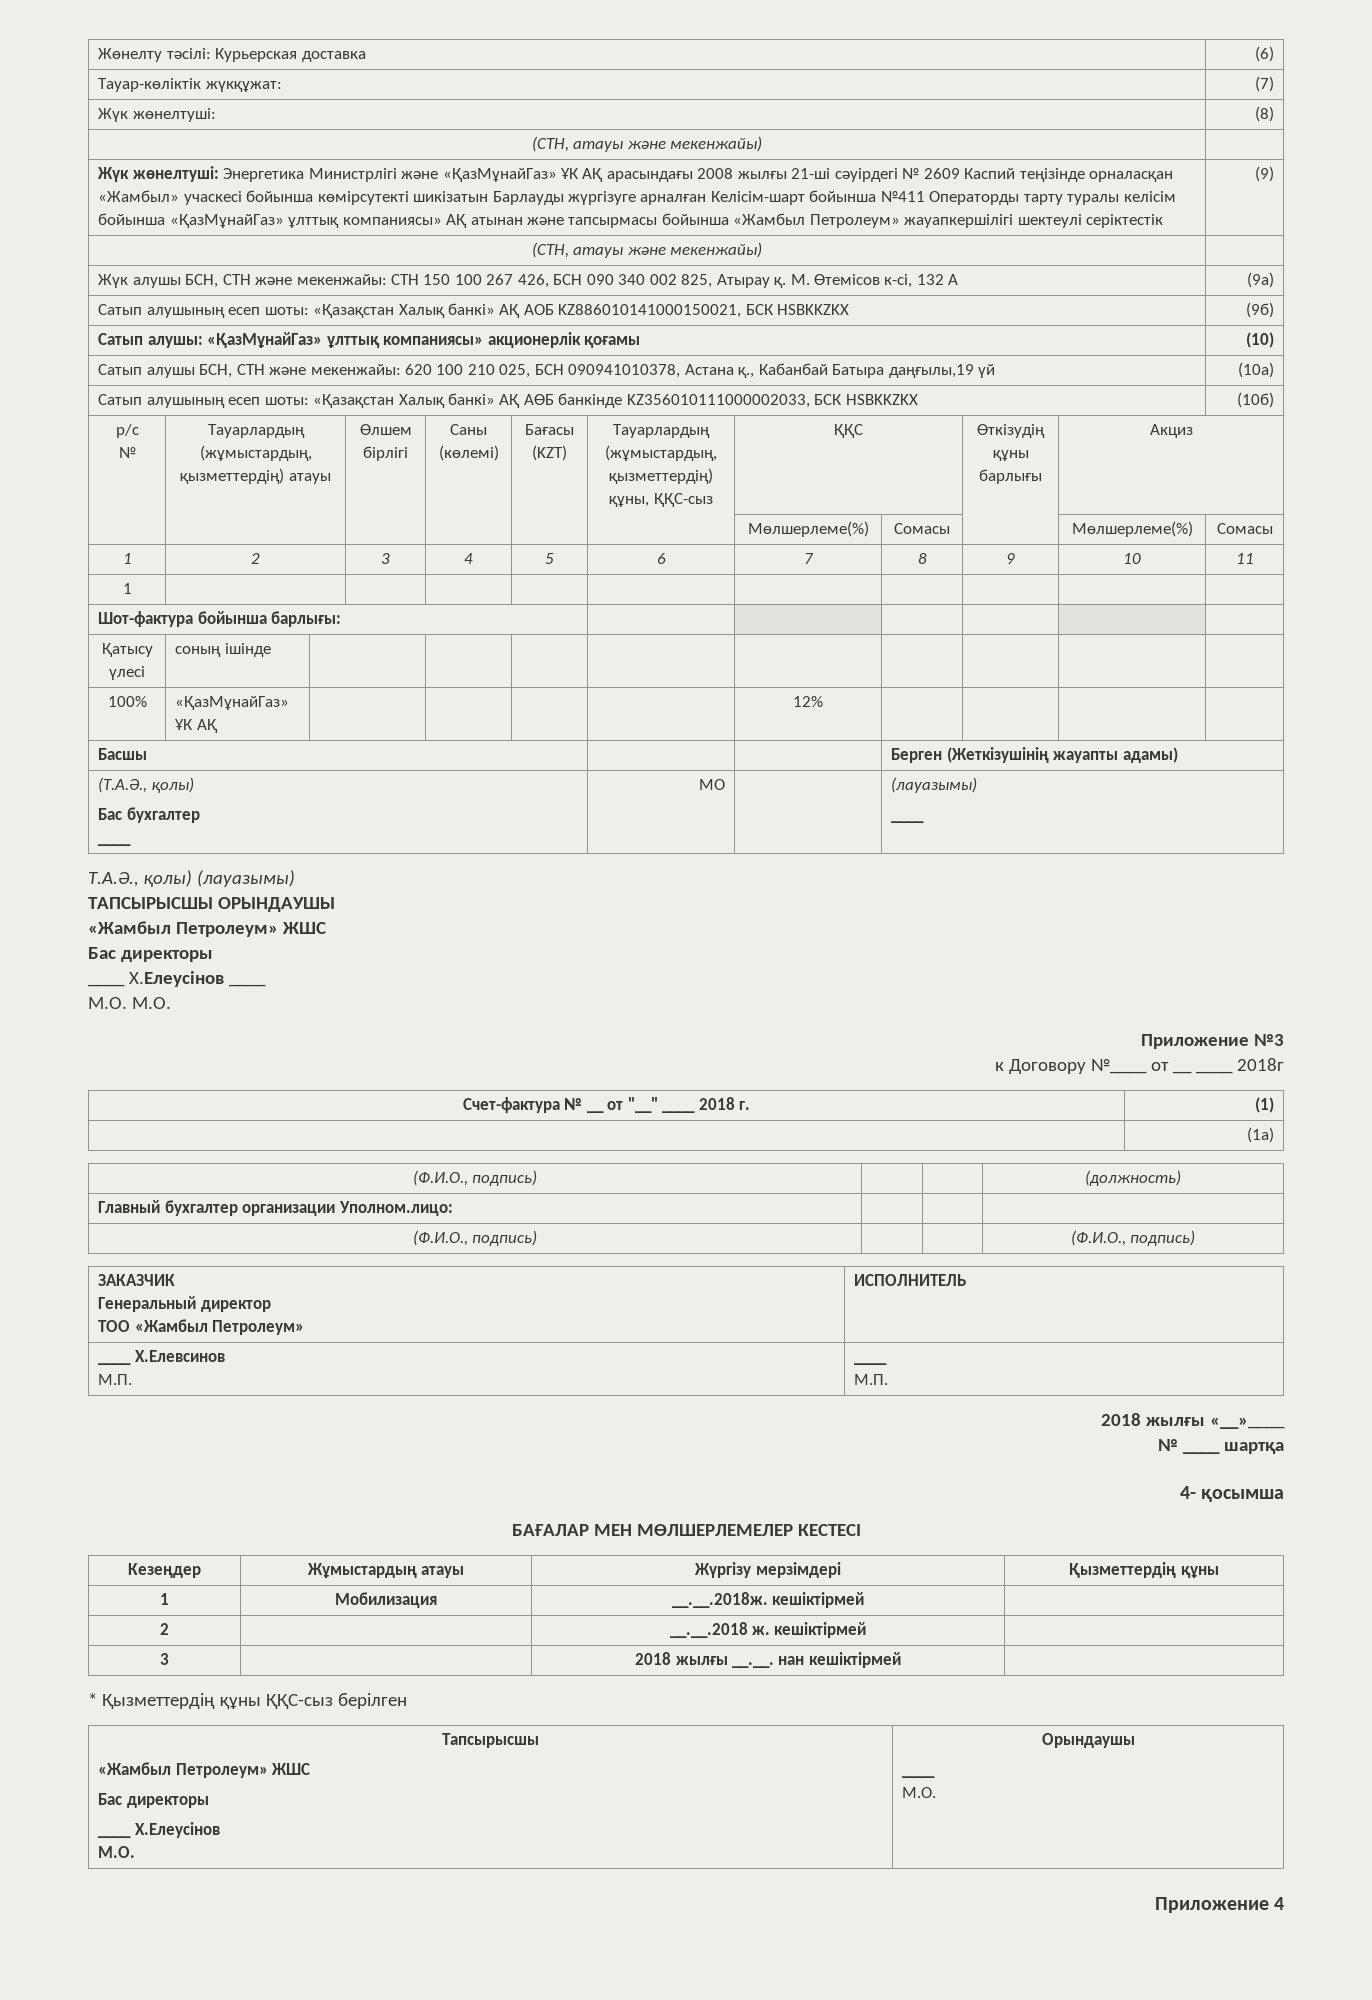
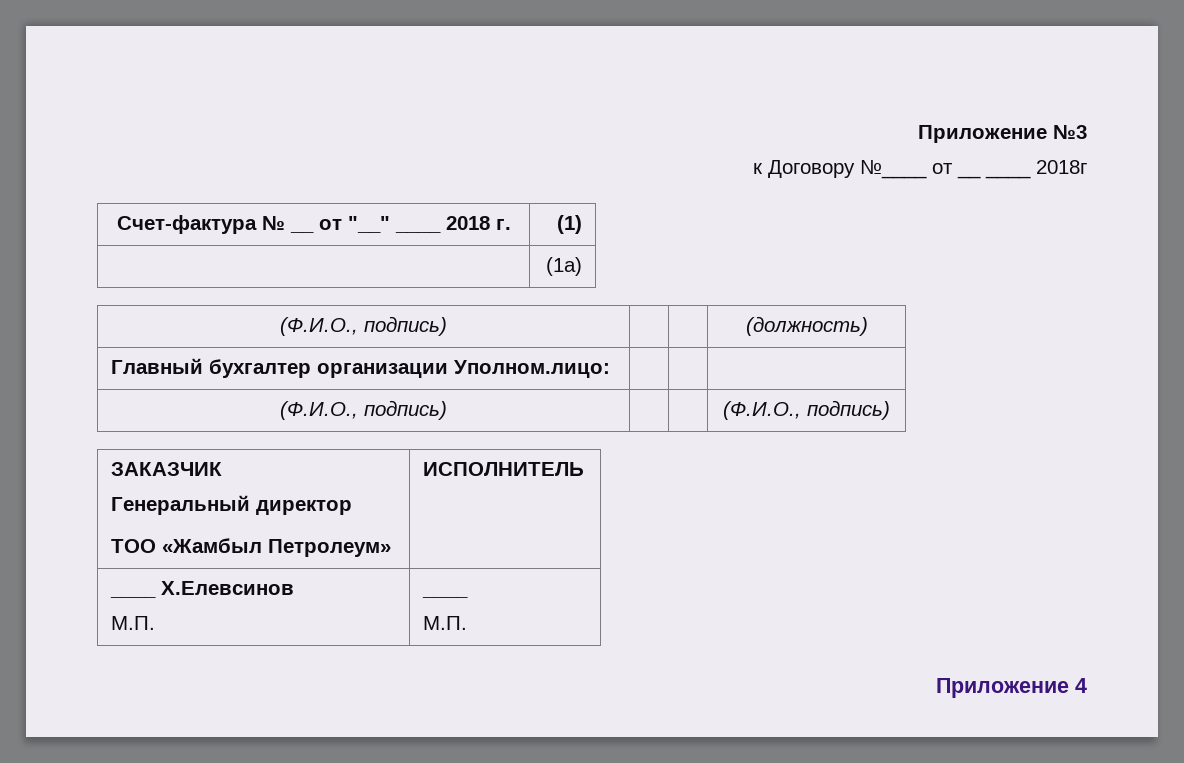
- Жөнелту тәсілі: Курьерская доставка | (6)
- Тауар-көліктік жүкқұжат: | (7)
- Жүк жөнелтуші: | (8)
- (СТН, атауы және мекенжайы) |
- Жүк жөнелтуші: Энергетика Министрлігі және «ҚазМұнайГаз» ҰК АҚ арасындағы 2008 жылғы 21-ші сәуірдегі № 2609 Каспий теңізінде орналасқан «Жамбыл» учаскесі бойынша көмірсутекті шикізатын Барлауды жүргізуге арналған Келісім-шарт бойынша №411 Операторды тарту туралы келісім бойынша «ҚазМұнайГаз» ұлттық компаниясы» АҚ атынан және тапсырмасы бойынша «Жамбыл Петролеум» жауапкершілігі шектеулі серіктестік | (9)
- (СТН, атауы және мекенжайы) |
- Жүк алушы БСН, СТН және мекенжайы: СТН 150 100 267 426, БСН 090 340 002 825, Атырау қ. М. Өтемісов к-сі, 132 А | (9а)
- Сатып алушының есеп шоты: «Қазақстан Халық банкі» АҚ АОБ KZ886010141000150021, БСК HSBKKZKX | (9б)
- Сатып алушы: «ҚазМұнайГаз» ұлттық компаниясы» акционерлік қоғамы | (10)
- Сатып алушы БСН, СТН және мекенжайы: 620 100 210 025, БСН 090941010378, Астана қ., Кабанбай Батыра даңғылы,19 үй | (10а)
- Сатып алушының есеп шоты: «Қазақстан Халық банкі» АҚ АӨБ банкінде KZ356010111000002033, БСК HSBKKZKX | (10б)
- р/с
- № | Тауарлардың (жұмыстардың, қызметтердің) атауы | Өлшем бірлігі | Саны (көлемі) | Бағасы (KZT) | Тауарлардың (жұмыстардың, қызметтердің) құны, ҚҚС-сыз | ҚҚС | Өткізудің құны барлығы | Акциз
- | | | | | | Мөлшерлеме(%) | Сомасы | | Мөлшерлеме(%) | Сомасы
- 1 | 2 | 3 | 4 | 5 | 6 | 7 | 8 | 9 | 10 | 11
- 1 | | | | | | | | | |
- Шот-фактура бойынша барлығы: | | | | | |
- Қатысу үлесі | соның ішінде | | | | | | | | |
- 100% | «ҚазМұнайГаз» ҰК АҚ | | | | | 12% | | | |
- Басшы | | | Берген (Жеткізушінің жауапты адамы)
- (Т.А.Ә., қолы)
- Бас бухгалтер
- ____ | МО | | (лауазымы)
- ____
- Т.А.Ә., қолы) (лауазымы)
- ТАПСЫРЫСШЫ ОРЫНДАУШЫ
- «Жамбыл Петролеум» ЖШС
- Бас директоры
- ____ Х.Елеусінов ____
- М.О. М.О.
- 2018 жылғы «__»____
- № ____ шартқа
- 4- қосымша
- БАҒАЛАР МЕН МӨЛШЕРЛЕМЕЛЕР КЕСТЕСІ
- Кезеңдер | Жұмыстардың атауы | Жүргізу мерзімдері | Қызметтердің құны
- 1 | Мобилизация | __.__.2018ж. кешіктірмей |
- 2 | | __.__.2018 ж. кешіктірмей |
- 3 | | 2018 жылғы __.__. нан кешіктірмей |
- * Қызметтердің құны ҚҚС-сыз берілген
- Тапсырысшы
- «Жамбыл Петролеум» ЖШС
- Бас директоры
- ____ Х.Елеусінов
- М.О. | Орындаушы
- ____
- М.О.

